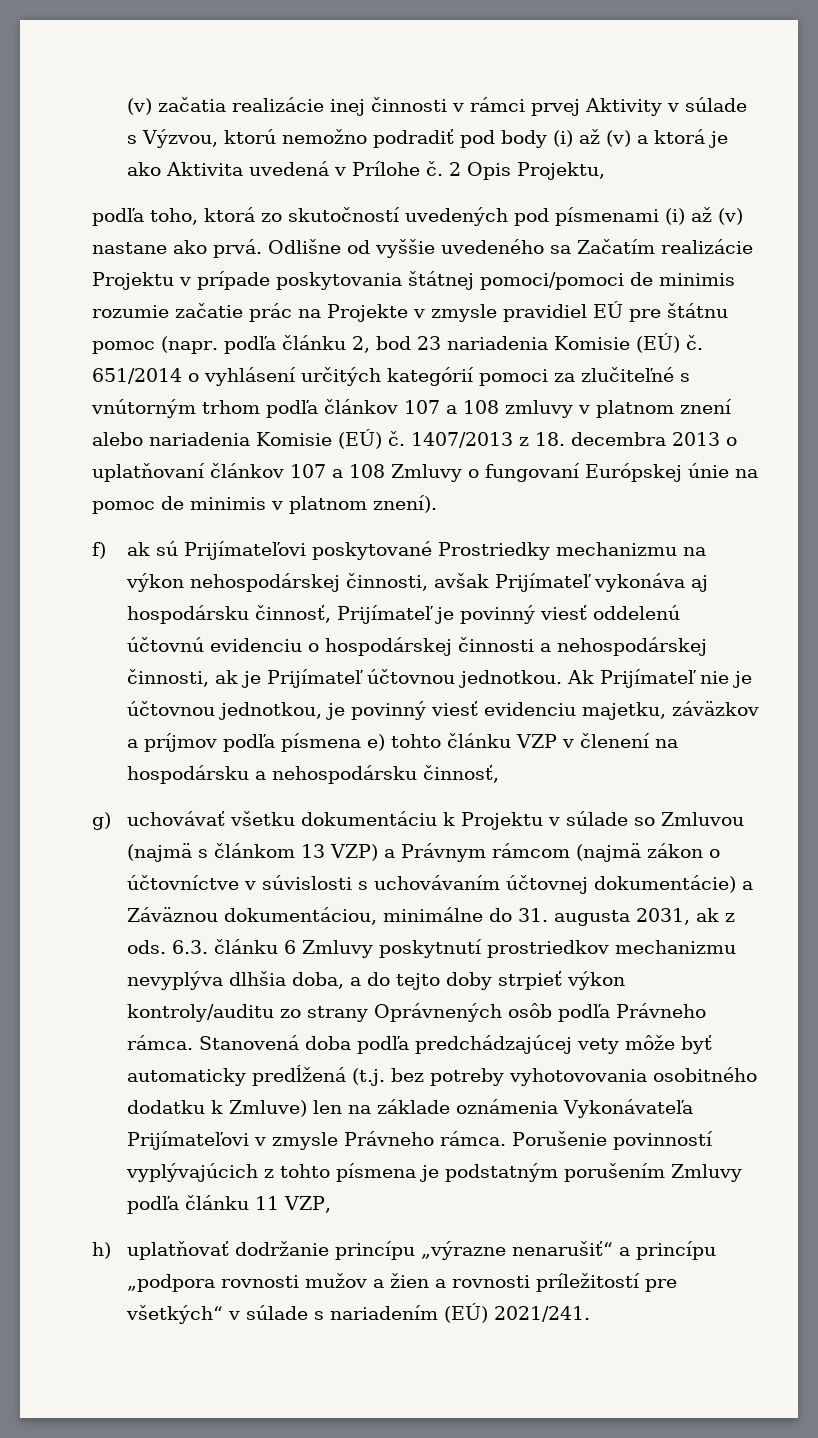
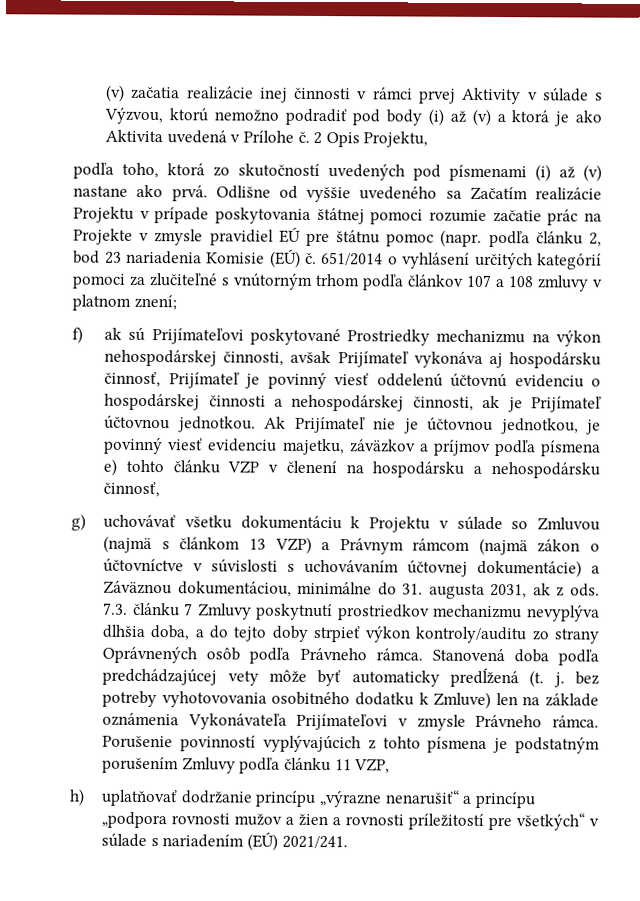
- Odlišne od vyššie uvedeného sa Začatím realizácie Projektu v prípade poskytovania štátnej pomoci/pomoci de minimis rozumie začatie prác na Projekte v zmysle pravidiel EÚ pre štátnu pomoc (napr. podľa článku 2, bod 23 nariadenia Komisie (EÚ) č.
+ Odlišne od vyššie uvedeného sa Začatím realizácie Projektu v prípade poskytovania štátnej pomoci rozumie začatie prác na Projekte v zmysle pravidiel EÚ pre štátnu pomoc (napr. podľa článku 2, bod 23 nariadenia Komisie (EÚ) č.
- 651/2014 o vyhlásení určitých kategórií pomoci za zlučiteľné s vnútorným trhom podľa článkov 107 a 108 zmluvy v platnom znení alebo nariadenia Komisie (EÚ) č. 1407/2013 z 18. decembra 2013 o uplatňovaní článkov 107 a 108 Zmluvy o fungovaní Európskej únie na pomoc de minimis v platnom znení).
+ 651/2014 o vyhlásení určitých kategórií pomoci za zlučiteľné s vnútorným trhom podľa článkov 107 a 108 zmluvy v platnom znení;
- 6.3. článku 6 Zmluvy poskytnutí prostriedkov mechanizmu nevyplýva dlhšia doba, a do tejto doby strpieť výkon kontroly/auditu zo strany Oprávnených osôb podľa Právneho rámca.
+ 7.3. článku 7 Zmluvy poskytnutí prostriedkov mechanizmu nevyplýva dlhšia doba, a do tejto doby strpieť výkon kontroly/auditu zo strany Oprávnených osôb podľa Právneho rámca.
- Stanovená doba podľa predchádzajúcej vety môže byť automaticky predĺžená (t.j. bez potreby vyhotovovania osobitného dodatku k Zmluve) len na základe oznámenia Vykonávateľa Prijímateľovi v zmysle Právneho rámca.
+ Stanovená doba podľa predchádzajúcej vety môže byť automaticky predĺžená (t. j. bez potreby vyhotovovania osobitného dodatku k Zmluve) len na základe oznámenia Vykonávateľa Prijímateľovi v zmysle Právneho rámca.

